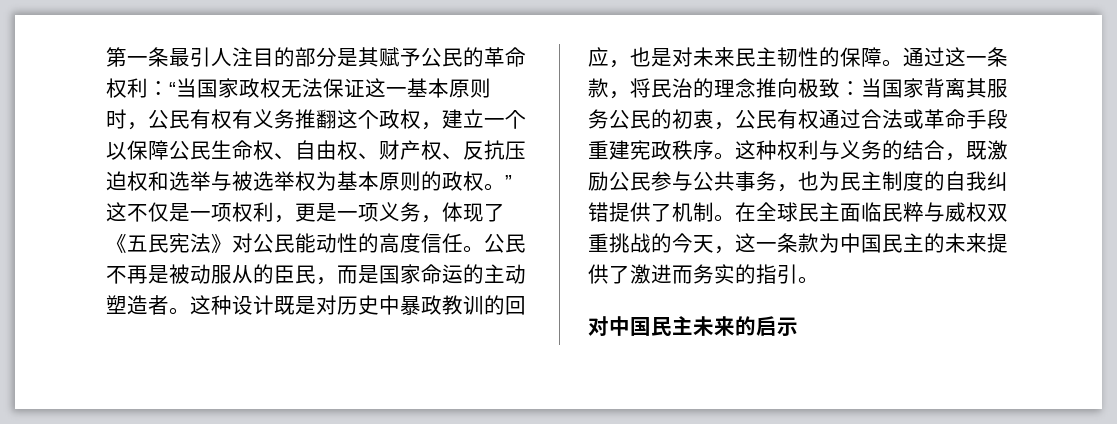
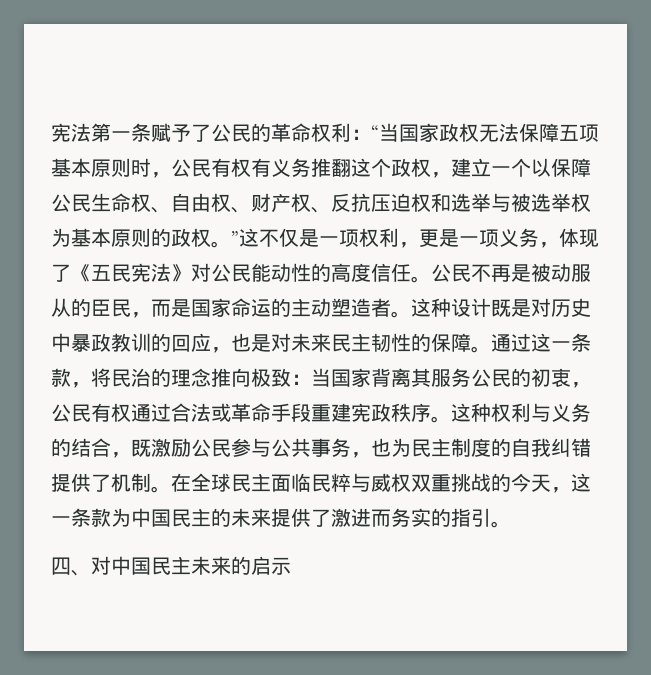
- 第一条最引人注目的部分是其赋予公民的革命权利：“当国家政权无法保证这一基本原则时，公民有权有义务推翻这个政权，建立一个以保障公民生命权、自由权、财产权、反抗压迫权和选举与被选举权为基本原则的政权。”这不仅是一项权利，更是一项义务，体现了《五民宪法》对公民能动性的高度信任。
+ 宪法第一条赋予了公民的革命权利：“当国家政权无法保障五项基本原则时，公民有权有义务推翻这个政权，建立一个以保障公民生命权、自由权、财产权、反抗压迫权和选举与被选举权为基本原则的政权。”这不仅是一项权利，更是一项义务，体现了《五民宪法》对公民能动性的高度信任。
- 对中国民主未来的启示
+ 四、对中国民主未来的启示

